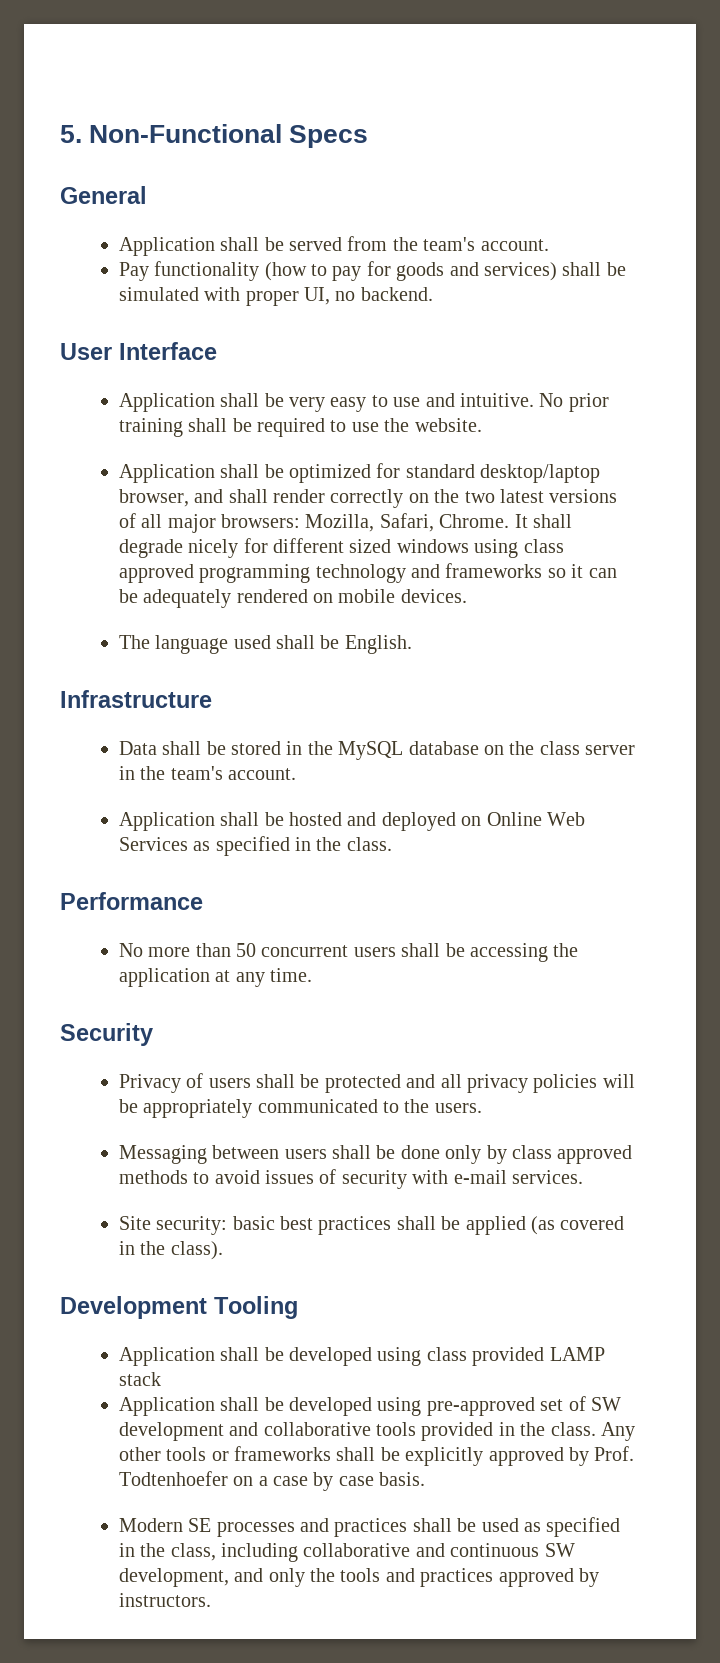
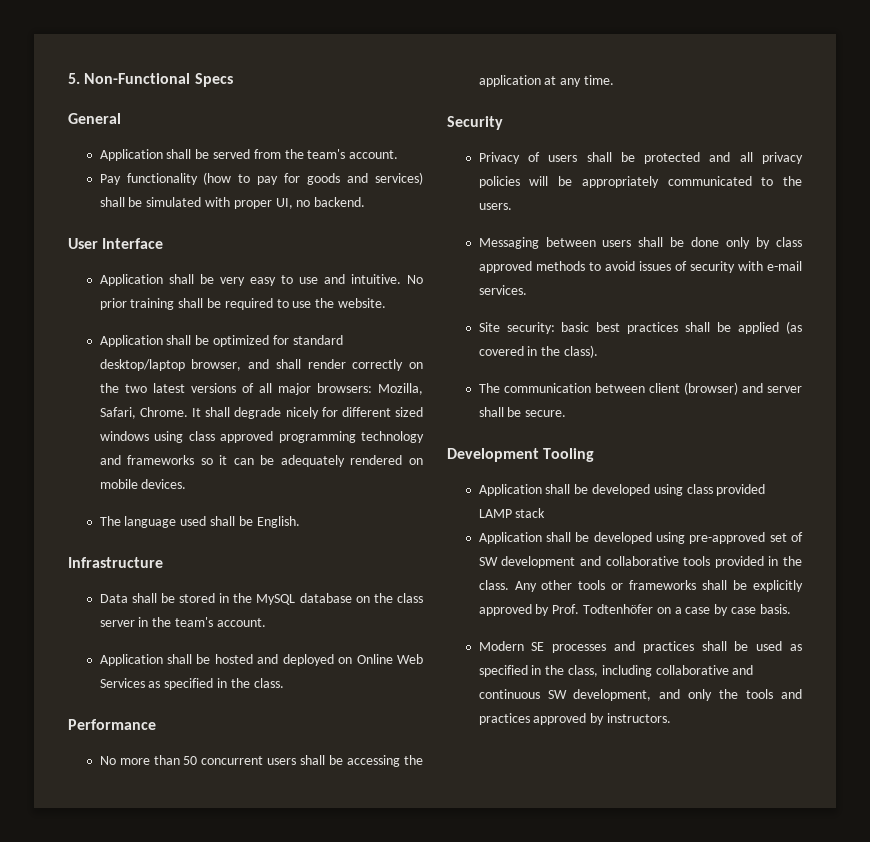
+ The communication between client (browser) and server shall be secure.
- Any other tools or frameworks shall be explicitly approved by Prof. Todtenhoefer on a case by case basis.
+ Any other tools or frameworks shall be explicitly approved by Prof. Todtenhöfer on a case by case basis.

